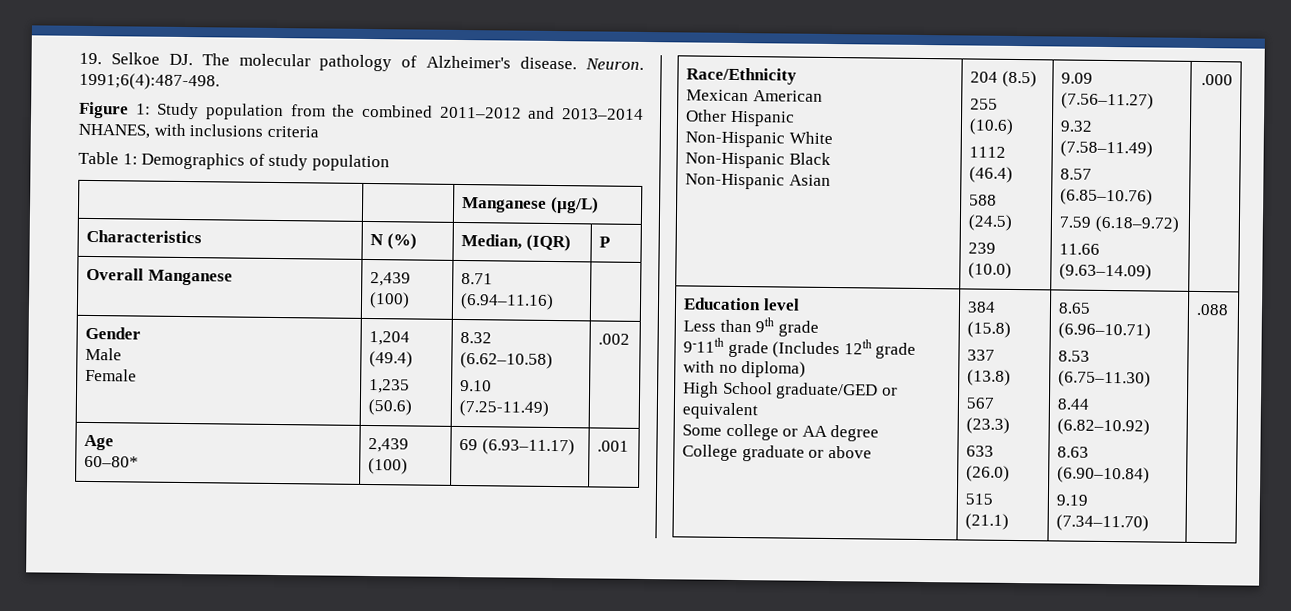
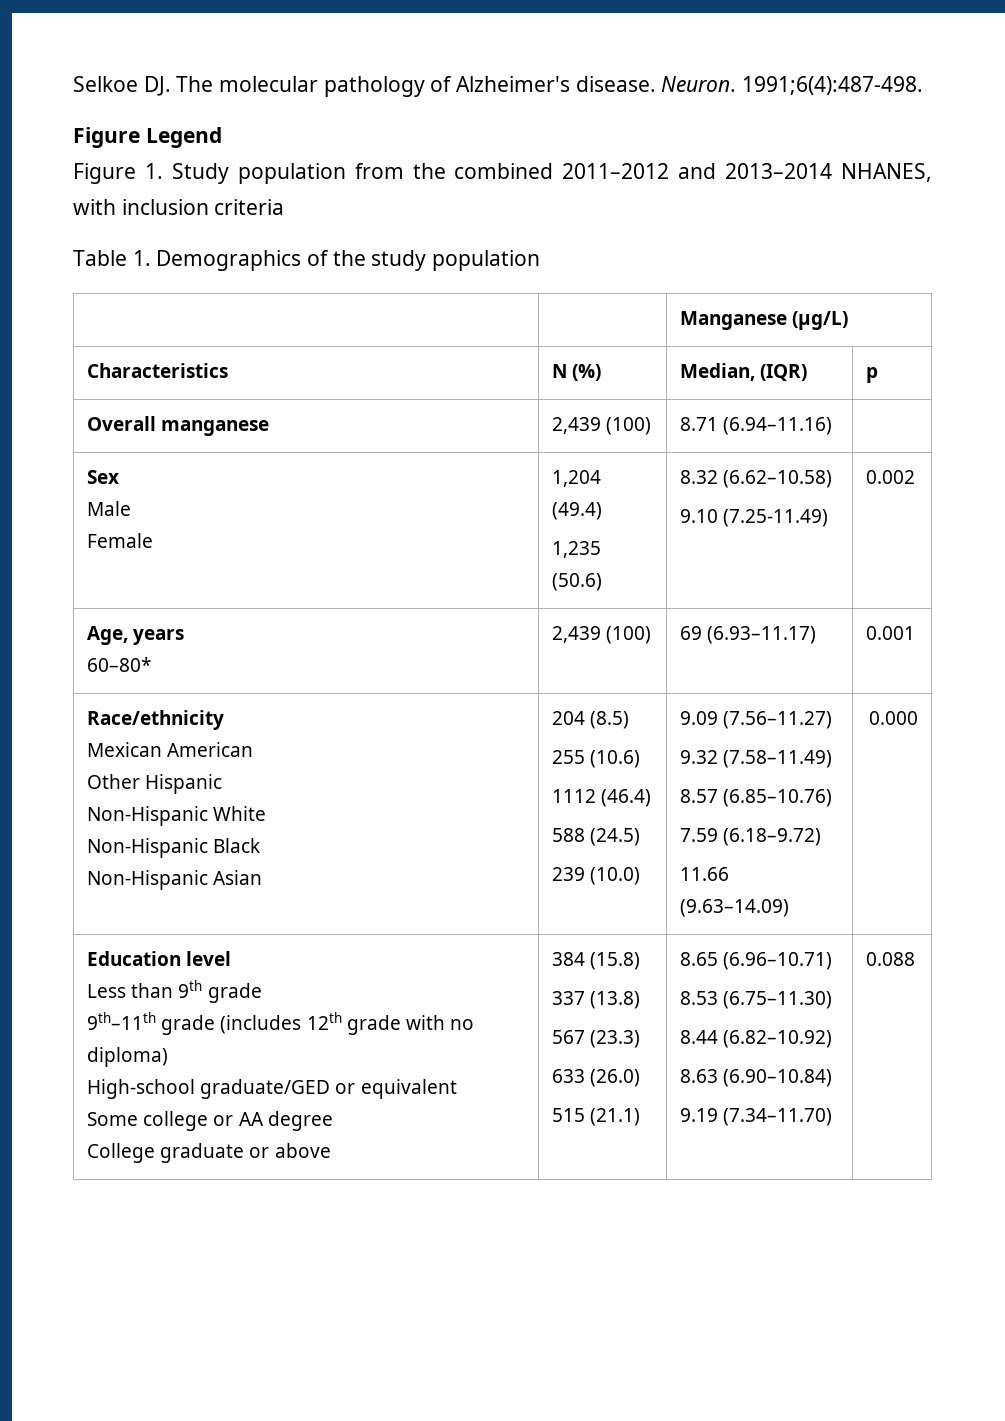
- 19. Selkoe DJ. The molecular pathology of Alzheimer's disease.
+ Selkoe DJ. The molecular pathology of Alzheimer's disease.
- Figure 1: Study population from the combined 2011–2012 and 2013–2014 NHANES, with inclusions criteria
+ Figure Legend
+ Figure 1. Study population from the combined 2011–2012 and 2013–2014 NHANES, with inclusion criteria
- Table 1: Demographics of study population
+ Table 1. Demographics of the study population
- Characteristics | N (%) | Median, (IQR) | P
+ Characteristics | N (%) | Median, (IQR) | p
- Overall Manganese | 2,439 (100) | 8.71 (6.94–11.16) |
+ Overall manganese | 2,439 (100) | 8.71 (6.94–11.16) |
- Gender
+ Sex
  Male
  Female | 1,204 (49.4)
  1,235 (50.6) | 8.32 (6.62–10.58)
- 9.10 (7.25-11.49) | .002
- Age
- 60–80* | 2,439 (100) | 69 (6.93–11.17) | .001
- Race/Ethnicity
+ 9.10 (7.25-11.49) | 0.002
+ Age, years
+ 60–80* | 2,439 (100) | 69 (6.93–11.17) | 0.001
+ Race/ethnicity
  Mexican American
  Other Hispanic
  Non-Hispanic White
  Non-Hispanic Black
  Non-Hispanic Asian | 204 (8.5)
  255 (10.6)
  1112 (46.4)
  588 (24.5)
  239 (10.0) | 9.09 (7.56–11.27)
  9.32 (7.58–11.49)
  8.57 (6.85–10.76)
  7.59 (6.18–9.72)
- 11.66 (9.63–14.09) | .000
+ 11.66 (9.63–14.09) | 0.000
- 9-11th grade (Includes 12th grade with no diploma)
+ 9th–11th grade (includes 12th grade with no diploma)
- High School graduate/GED or equivalent
+ High-school graduate/GED or equivalent
- .088
+ 0.088

